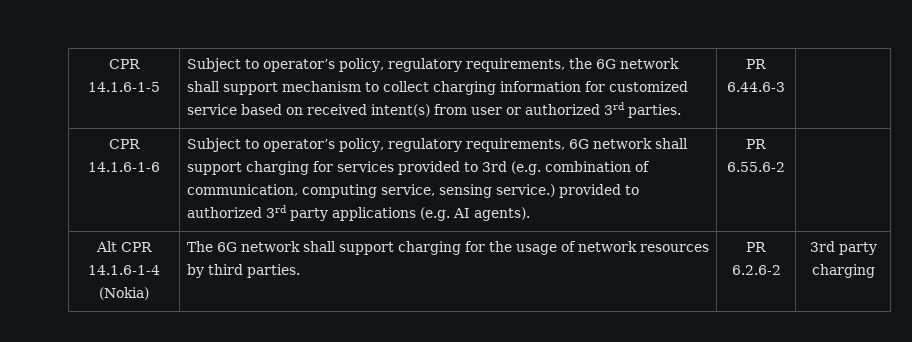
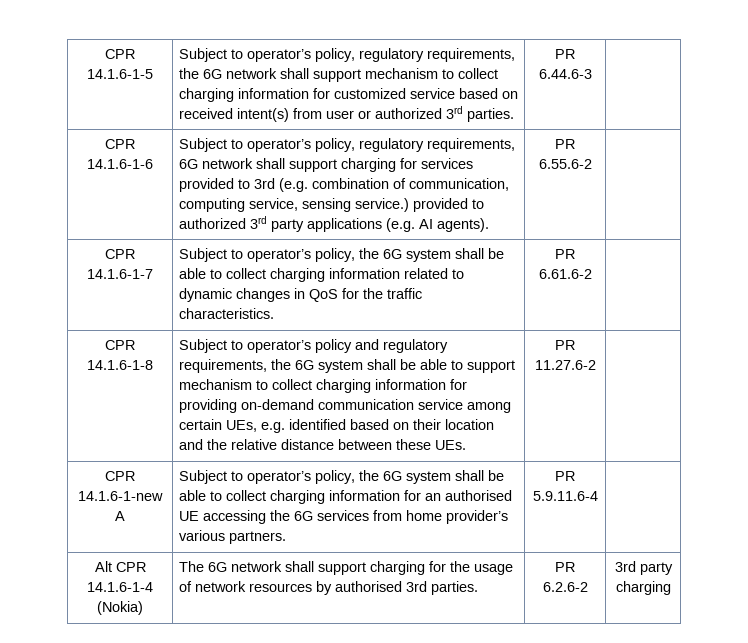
+ CPR 14.1.6-1-7 | Subject to operator’s policy, the 6G system shall be able to collect charging information related to dynamic changes in QoS for the traffic characteristics. | PR 6.61.6-2 |
+ CPR 14.1.6-1-8 | Subject to operator’s policy and regulatory requirements, the 6G system shall be able to support mechanism to collect charging information for providing on-demand communication service among certain UEs, e.g. identified based on their location and the relative distance between these UEs. | PR 11.27.6-2 |
+ CPR 14.1.6-1-new A | Subject to operator’s policy, the 6G system shall be able to collect charging information for an authorised UE accessing the 6G services from home provider’s various partners. | PR 5.9.11.6-4 |
- Alt CPR 14.1.6-1-4 (Nokia) | The 6G network shall support charging for the usage of network resources by third parties. | PR 6.2.6-2 | 3rd party charging
+ Alt CPR 14.1.6-1-4 (Nokia) | The 6G network shall support charging for the usage of network resources by authorised 3rd parties. | PR 6.2.6-2 | 3rd party charging

